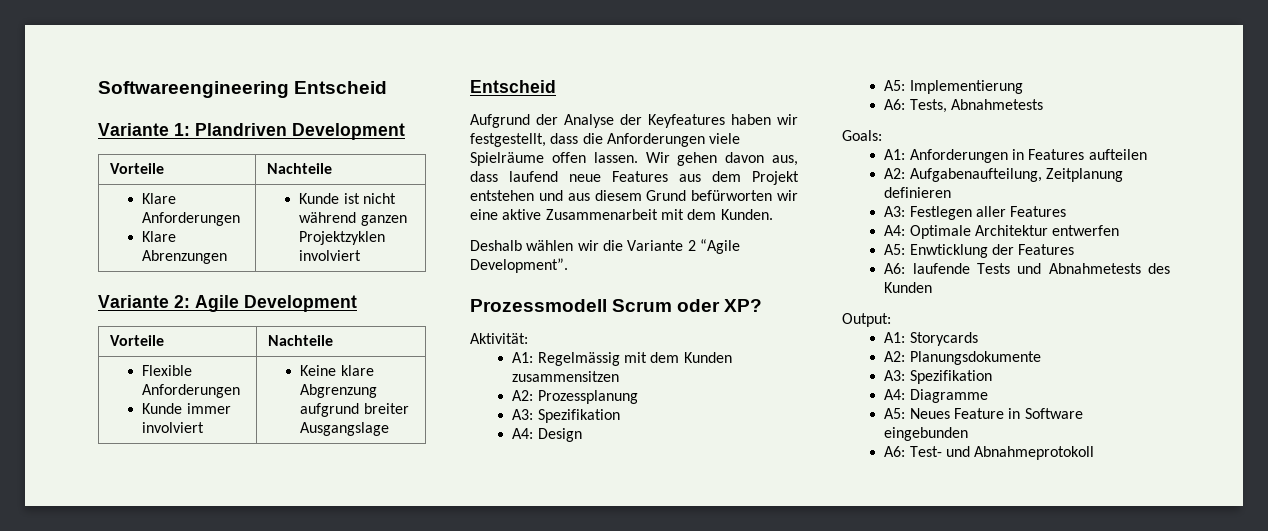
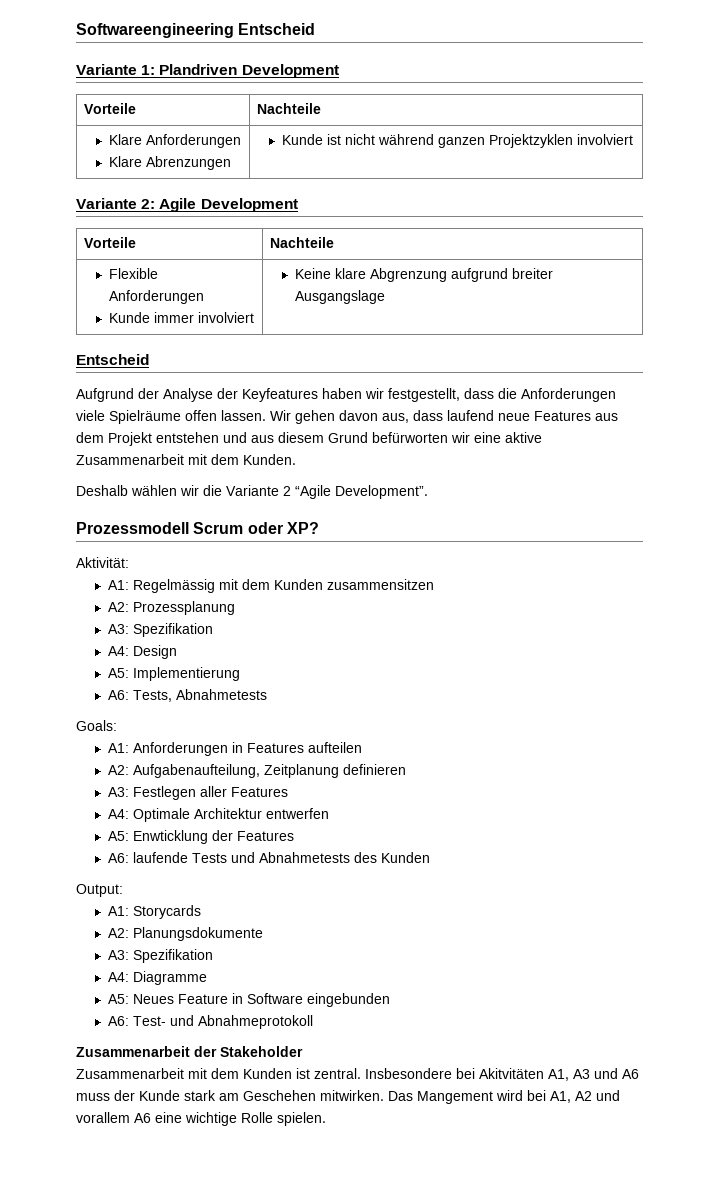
+ Zusammenarbeit der Stakeholder
+ Zusammenarbeit mit dem Kunden ist zentral. Insbesondere bei Akitvitäten A1, A3 und A6 muss der Kunde stark am Geschehen mitwirken. Das Mangement wird bei A1, A2 und vorallem A6 eine wichtige Rolle spielen.

